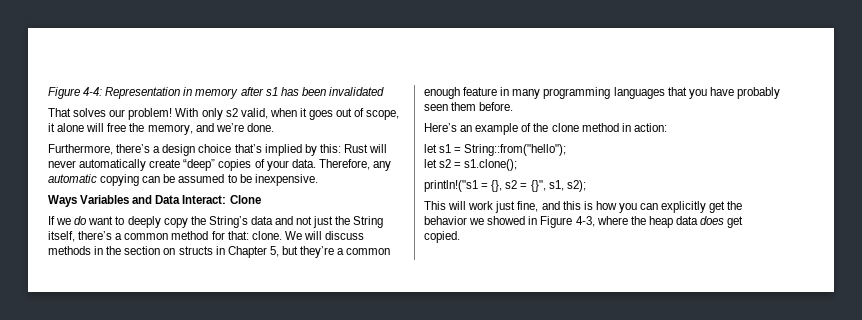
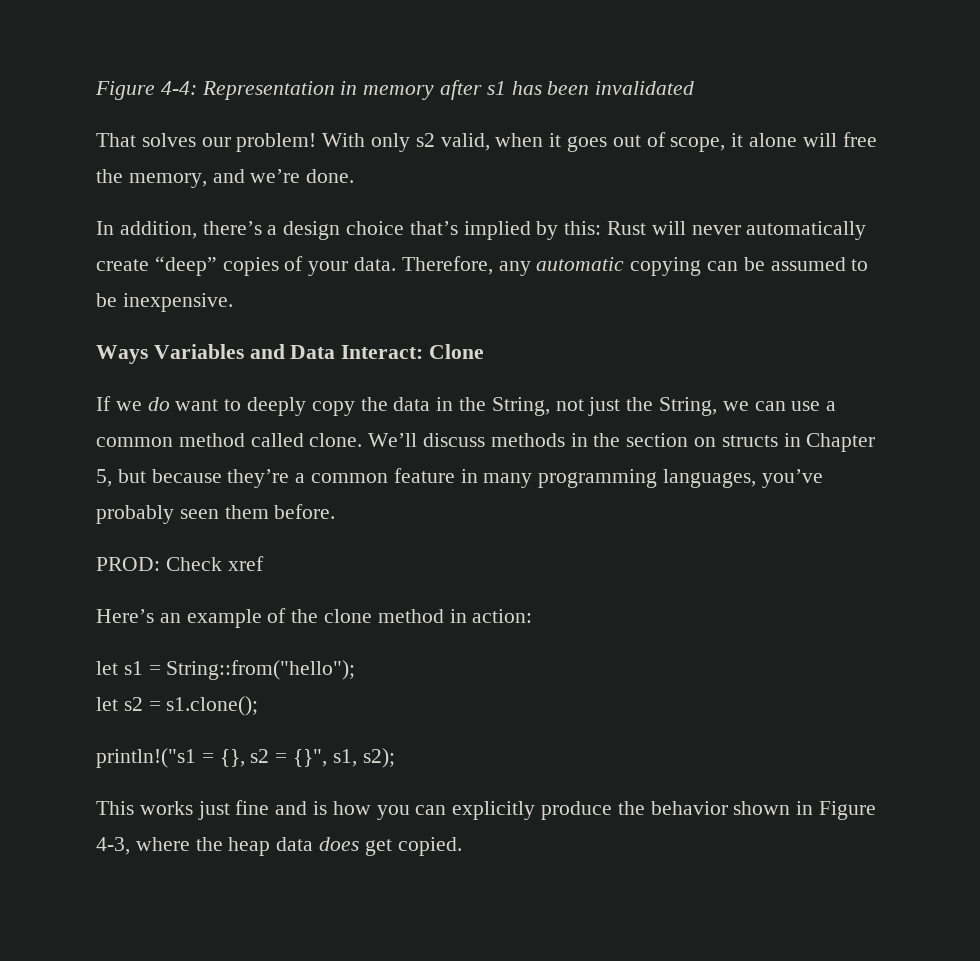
- Furthermore, there’s a design choice that’s implied by this: Rust will never automatically create “deep” copies of your data.
+ In addition, there’s a design choice that’s implied by this: Rust will never automatically create “deep” copies of your data.
- If we do want to deeply copy the String’s data and not just the String itself, there’s a common method for that: clone. We will discuss methods in the section on structs in Chapter 5, but they’re a common enough feature in many programming languages that you have probably seen them before.
+ If we do want to deeply copy the data in the String, not just the String, we can use a common method called clone. We’ll discuss methods in the section on structs in Chapter 5, but because they’re a common feature in many programming languages, you’ve probably seen them before.
+ PROD: Check xref
- This will work just fine, and this is how you can explicitly get the behavior we showed in Figure 4-3, where the heap data does get copied.
+ This works just fine and is how you can explicitly produce the behavior shown in Figure 4-3, where the heap data does get copied.

